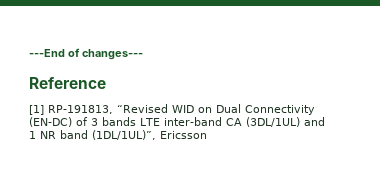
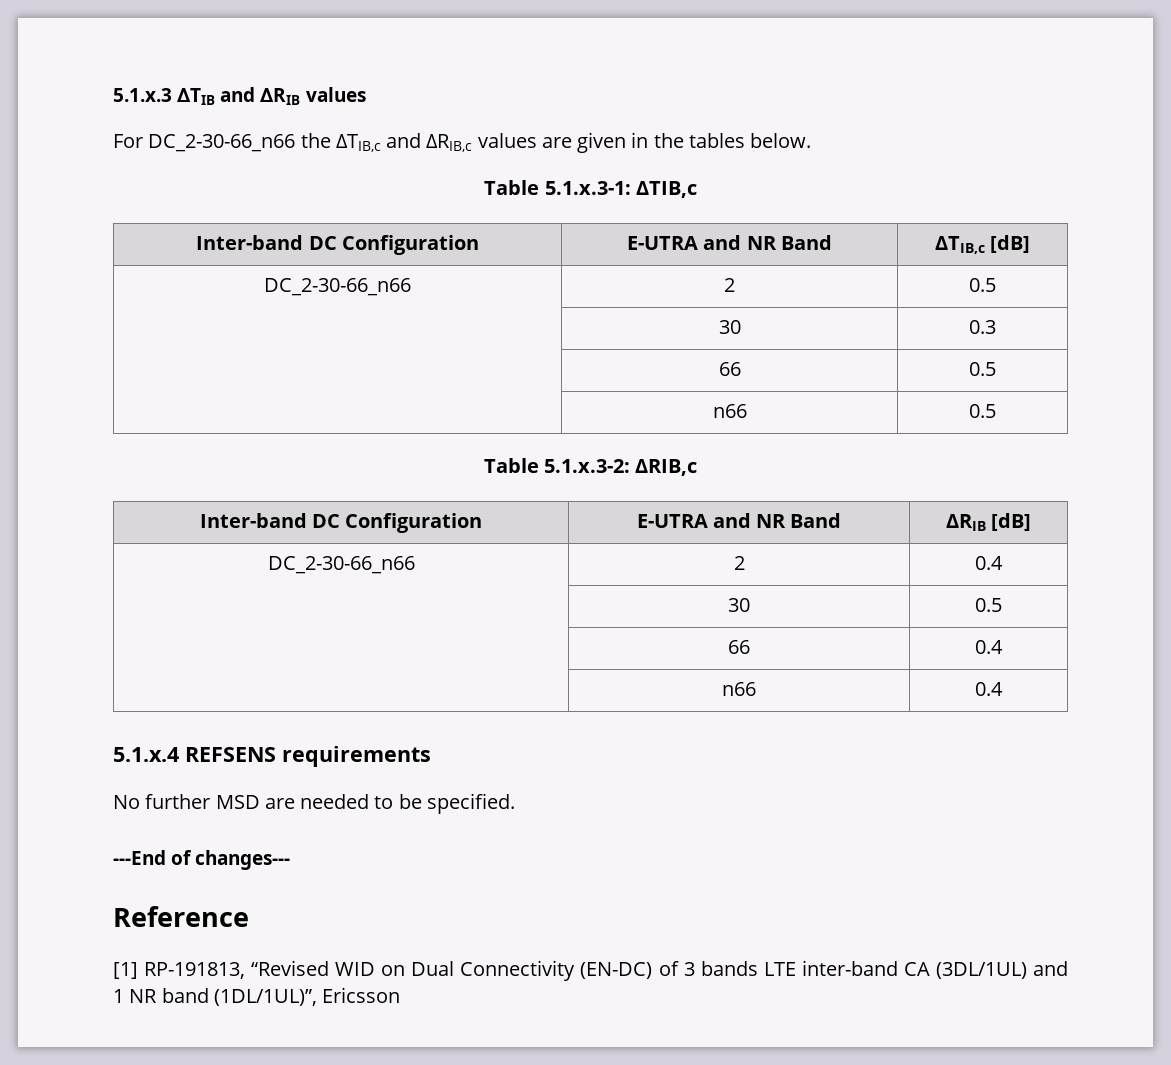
+ 5.1.x.3 ∆TIB and ∆RIB values
+ For DC_2-30-66_n66 the ΔTIB,c and ΔRIB,c values are given in the tables below.
+ Table 5.1.x.3-1: ΔTIB,c
+ Inter-band DC Configuration | E-UTRA and NR Band | ΔTIB,c [dB]
+ DC_2-30-66_n66 | 2 | 0.5
+ | 30 | 0.3
+ | 66 | 0.5
+ | n66 | 0.5
+ Table 5.1.x.3-2: ΔRIB,c
+ Inter-band DC Configuration | E-UTRA and NR Band | ΔRIB [dB]
+ DC_2-30-66_n66 | 2 | 0.4
+ | 30 | 0.5
+ | 66 | 0.4
+ | n66 | 0.4
+ 5.1.x.4 REFSENS requirements
+ No further MSD are needed to be specified.

